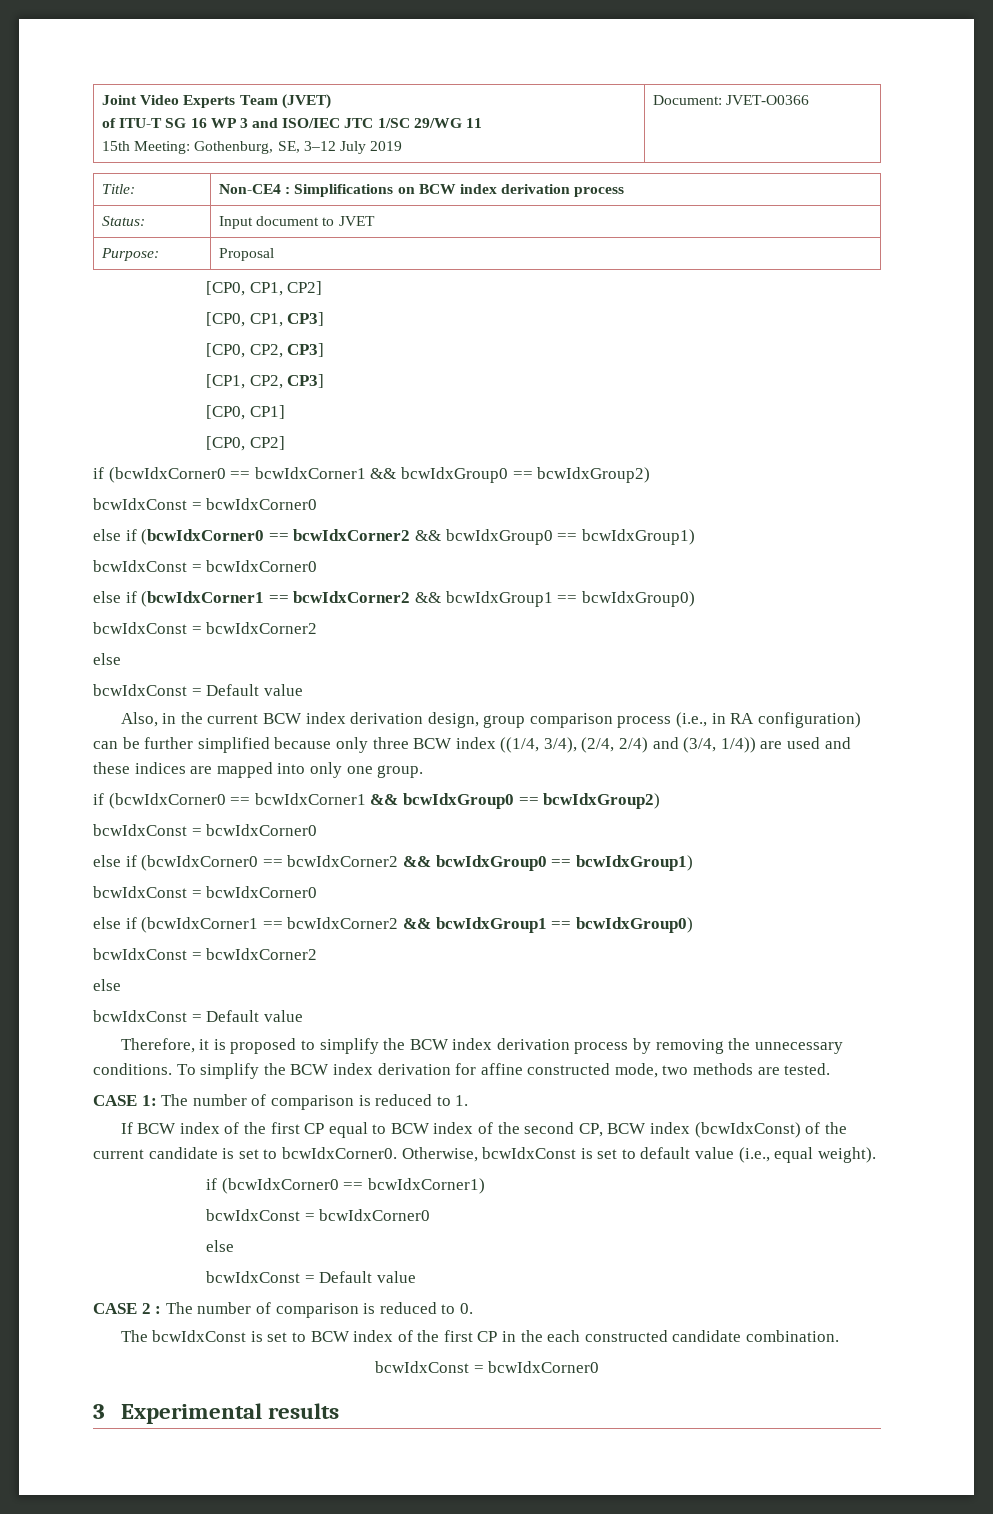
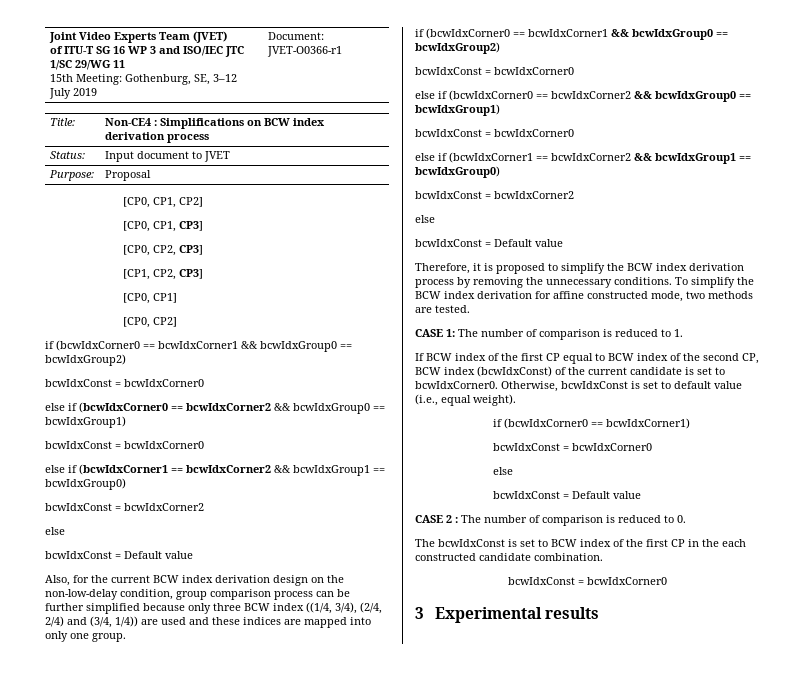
  Joint Video Experts Team (JVET)
  of ITU-T SG 16 WP 3 and ISO/IEC JTC 1/SC 29/WG 11
- 15th Meeting: Gothenburg, SE, 3–12 July 2019 | Document: JVET-O0366
+ 15th Meeting: Gothenburg, SE, 3–12 July 2019 | Document: JVET-O0366-r1
- Also, in the current BCW index derivation design, group comparison process (i.e., in RA configuration) can be further simplified because only three BCW index ((1/4, 3/4), (2/4, 2/4) and (3/4, 1/4)) are used and these indices are mapped into only one group.
+ Also, for the current BCW index derivation design on the non-low-delay condition, group comparison process can be further simplified because only three BCW index ((1/4, 3/4), (2/4, 2/4) and (3/4, 1/4)) are used and these indices are mapped into only one group.

